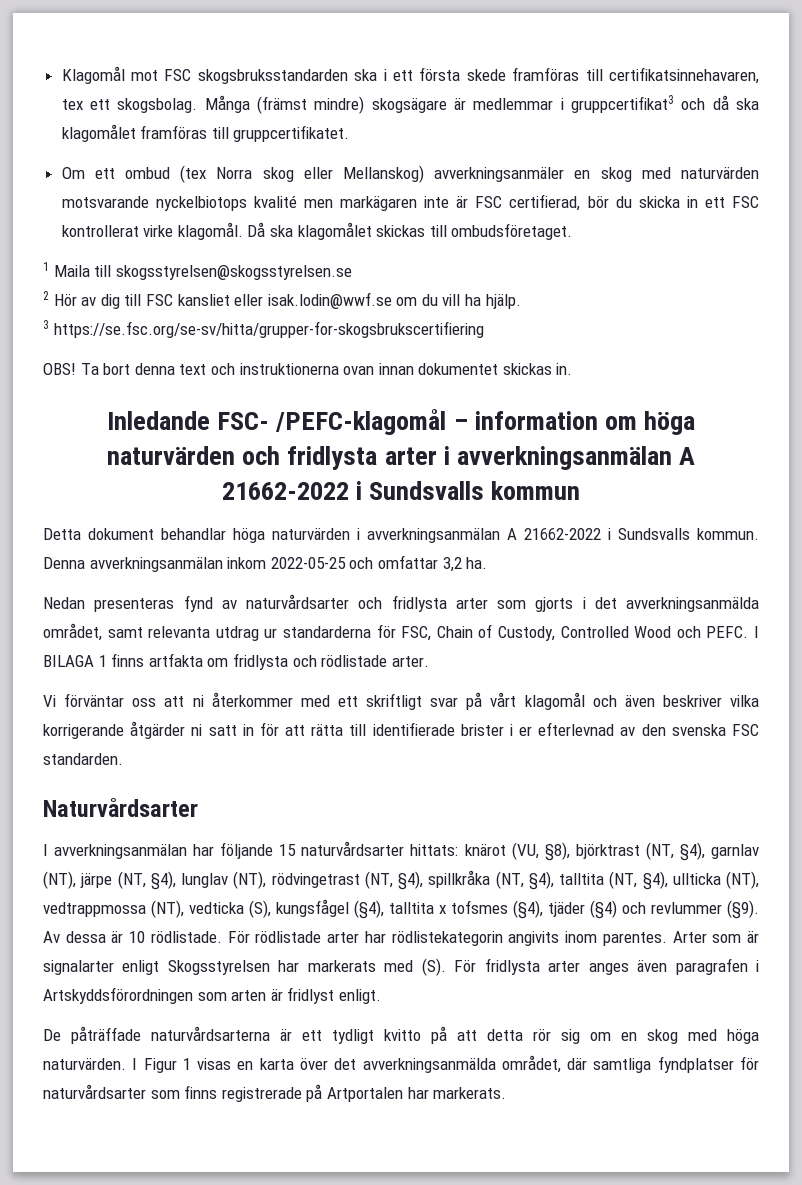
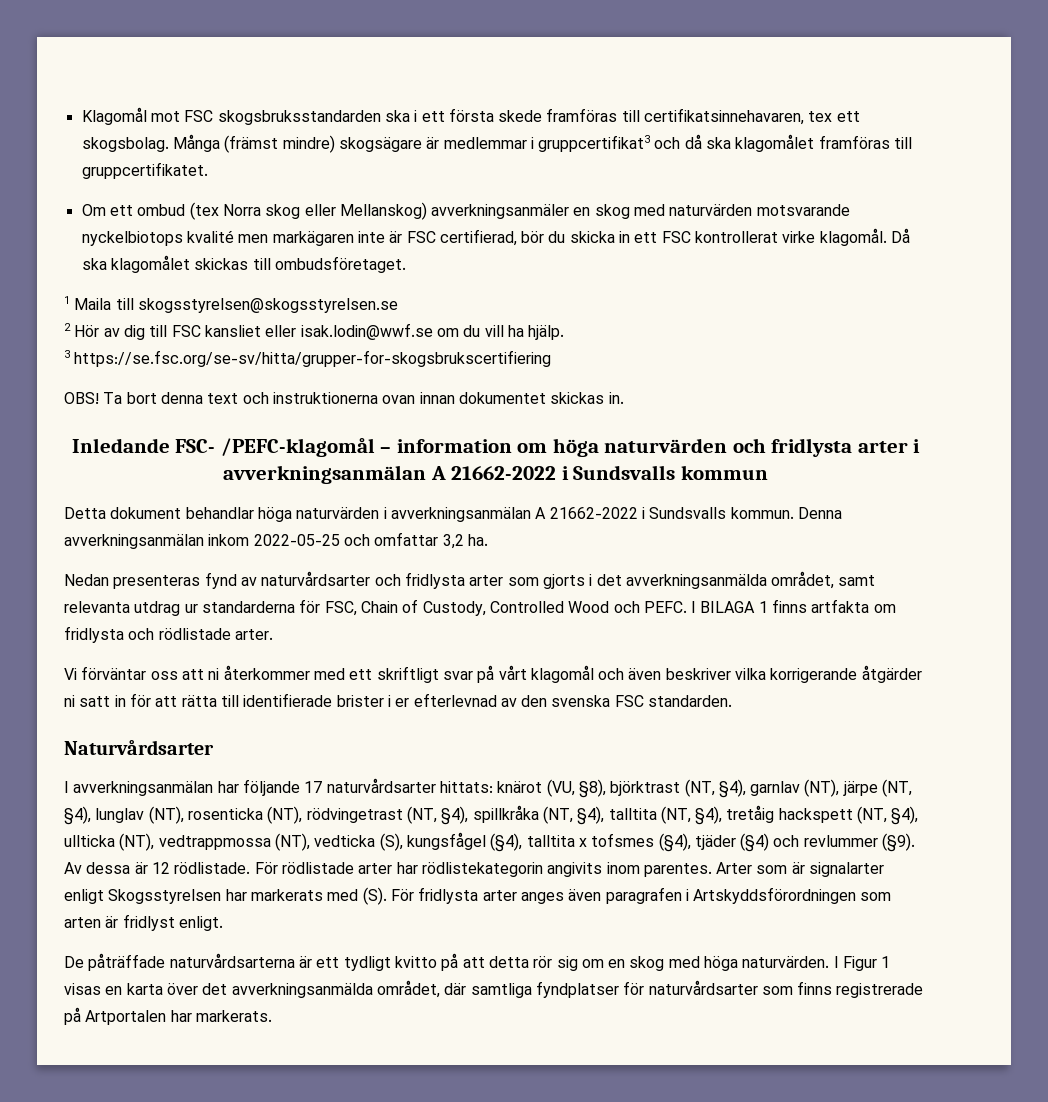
- I avverkningsanmälan har följande 15 naturvårdsarter hittats: knärot (VU, §8), björktrast (NT, §4), garnlav (NT), järpe (NT, §4), lunglav (NT), rödvingetrast (NT, §4), spillkråka (NT, §4), talltita (NT, §4), ullticka (NT), vedtrappmossa (NT), vedticka (S), kungsfågel (§4), talltita x tofsmes (§4), tjäder (§4) och revlummer (§9).
+ I avverkningsanmälan har följande 17 naturvårdsarter hittats: knärot (VU, §8), björktrast (NT, §4), garnlav (NT), järpe (NT, §4), lunglav (NT), rosenticka (NT), rödvingetrast (NT, §4), spillkråka (NT, §4), talltita (NT, §4), tretåig hackspett (NT, §4), ullticka (NT), vedtrappmossa (NT), vedticka (S), kungsfågel (§4), talltita x tofsmes (§4), tjäder (§4) och revlummer (§9).
- Av dessa är 10 rödlistade.
+ Av dessa är 12 rödlistade.

